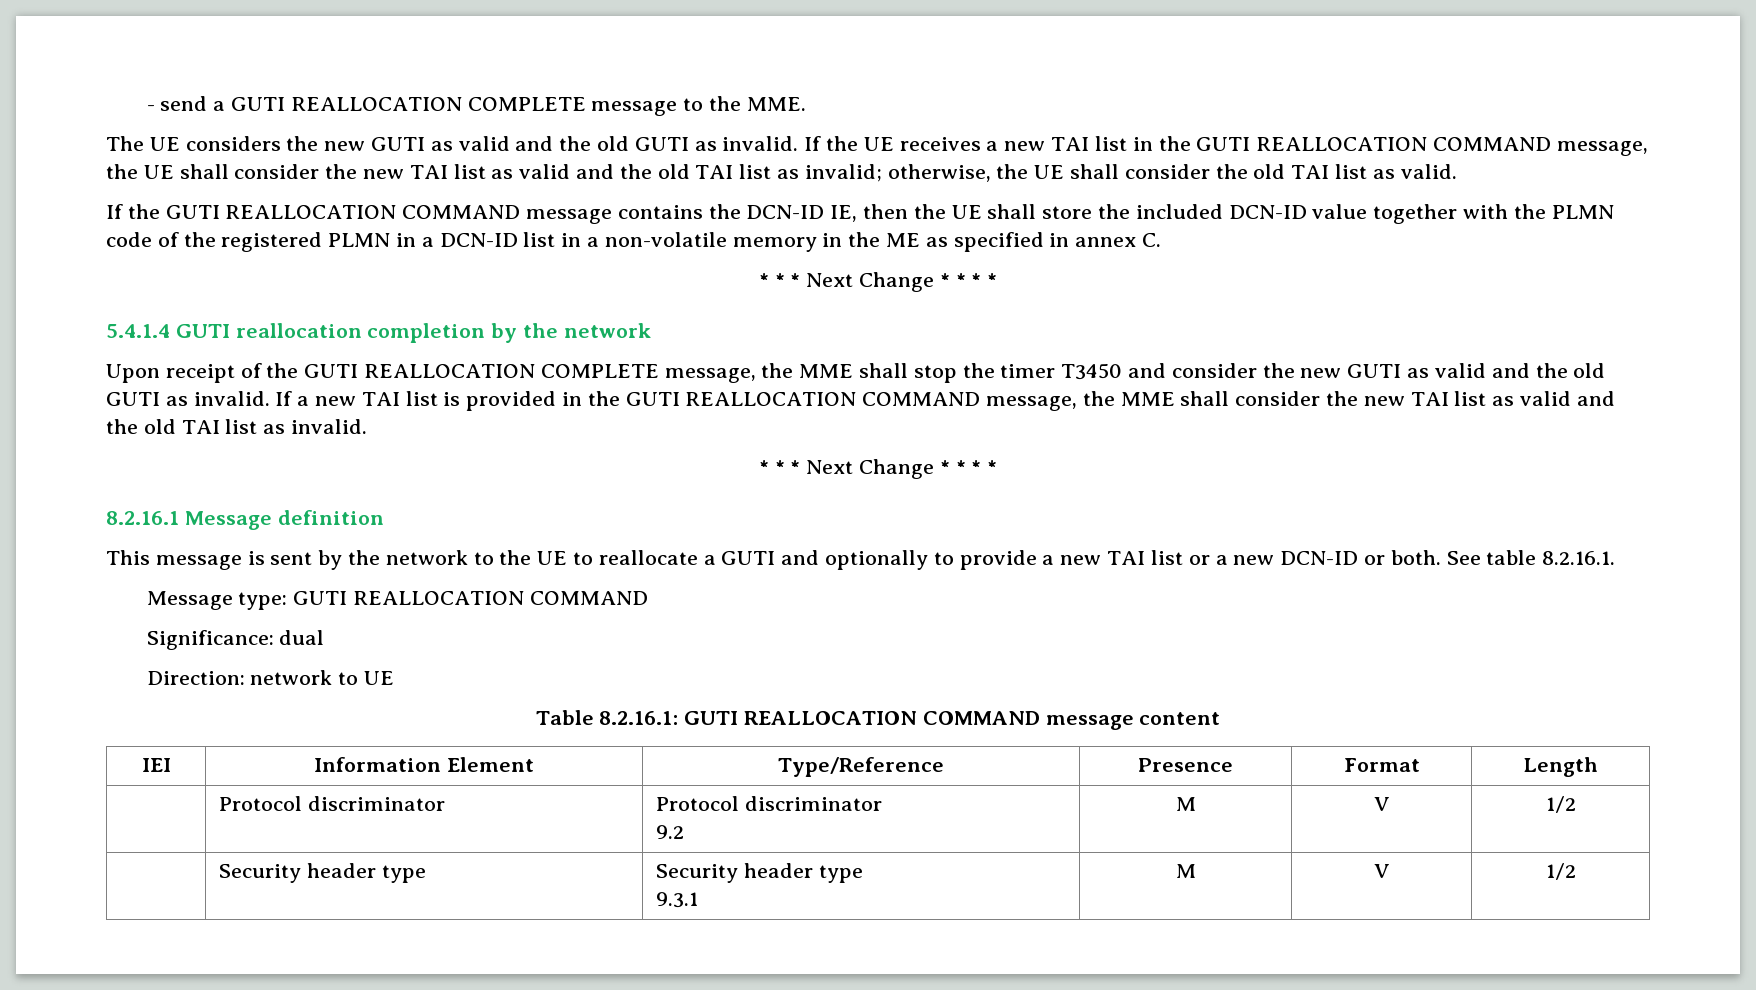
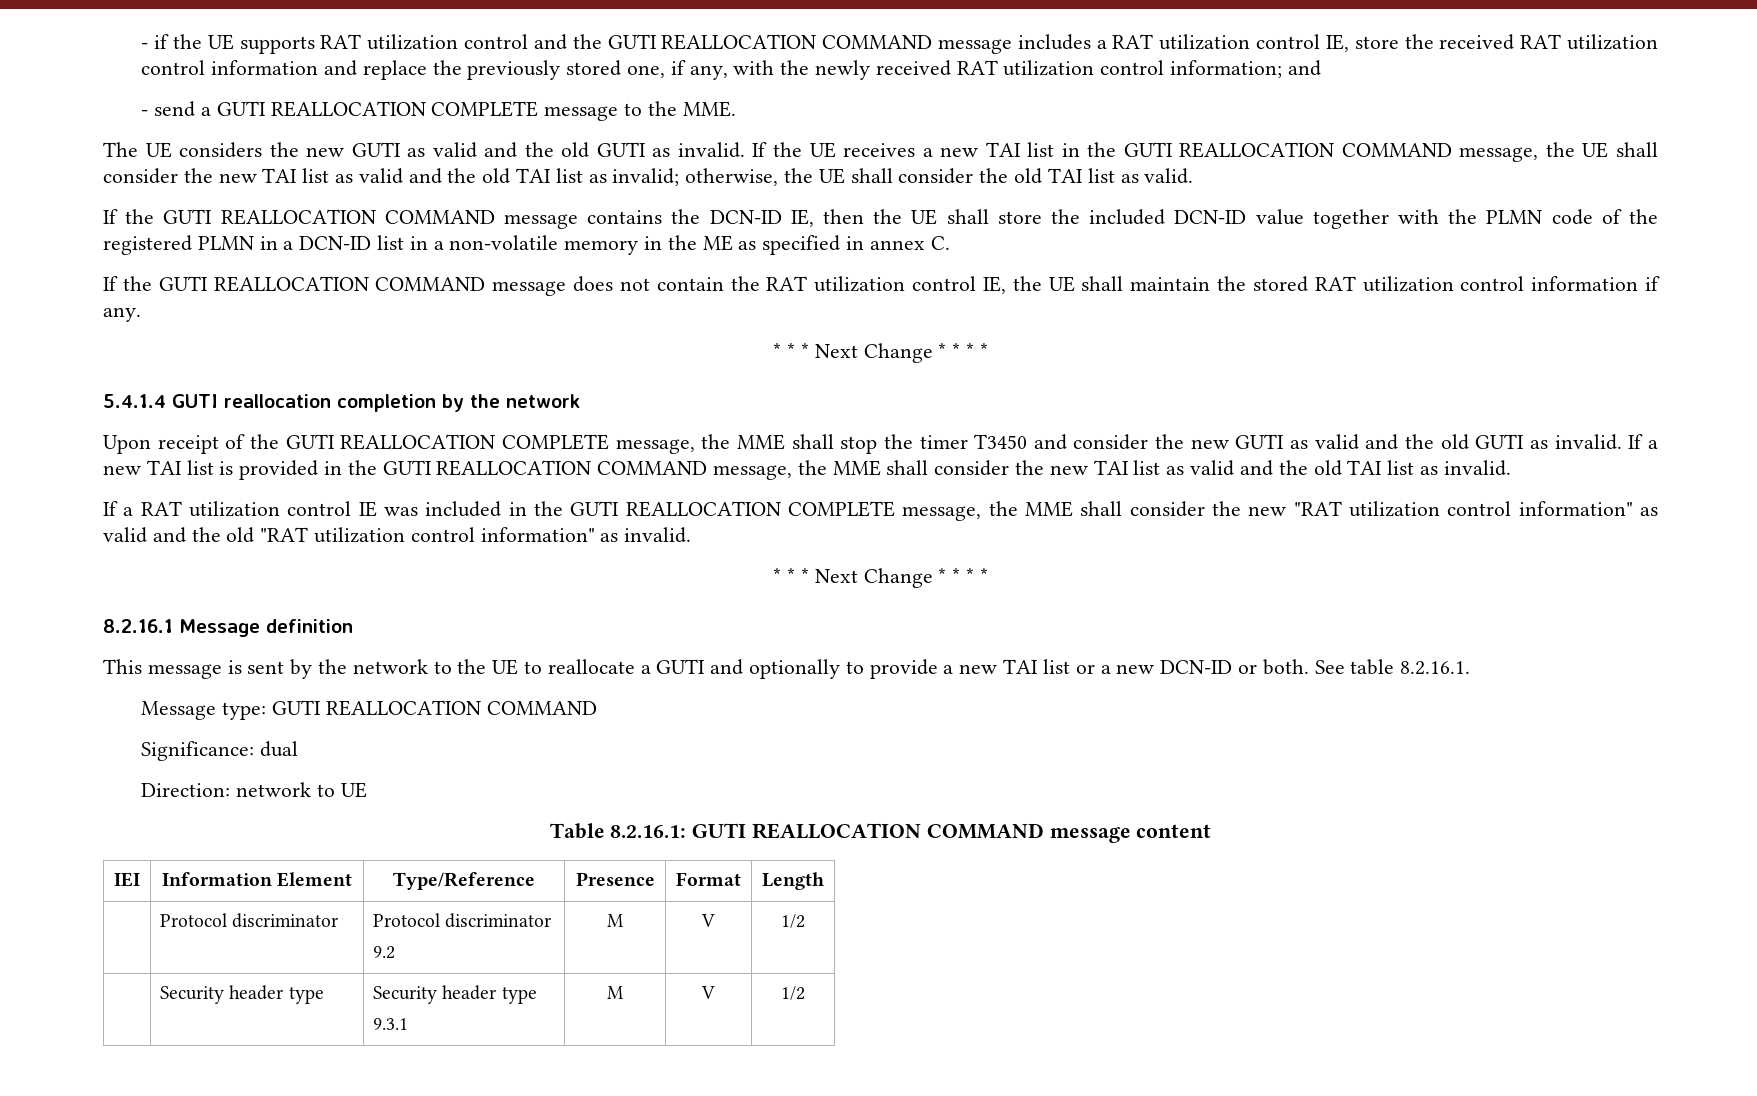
+ - if the UE supports RAT utilization control and the GUTI REALLOCATION COMMAND message includes a RAT utilization control IE, store the received RAT utilization control information and replace the previously stored one, if any, with the newly received RAT utilization control information; and
+ If the GUTI REALLOCATION COMMAND message does not contain the RAT utilization control IE, the UE shall maintain the stored RAT utilization control information if any.
+ If a RAT utilization control IE was included in the GUTI REALLOCATION COMPLETE message, the MME shall consider the new "RAT utilization control information" as valid and the old "RAT utilization control information" as invalid.

